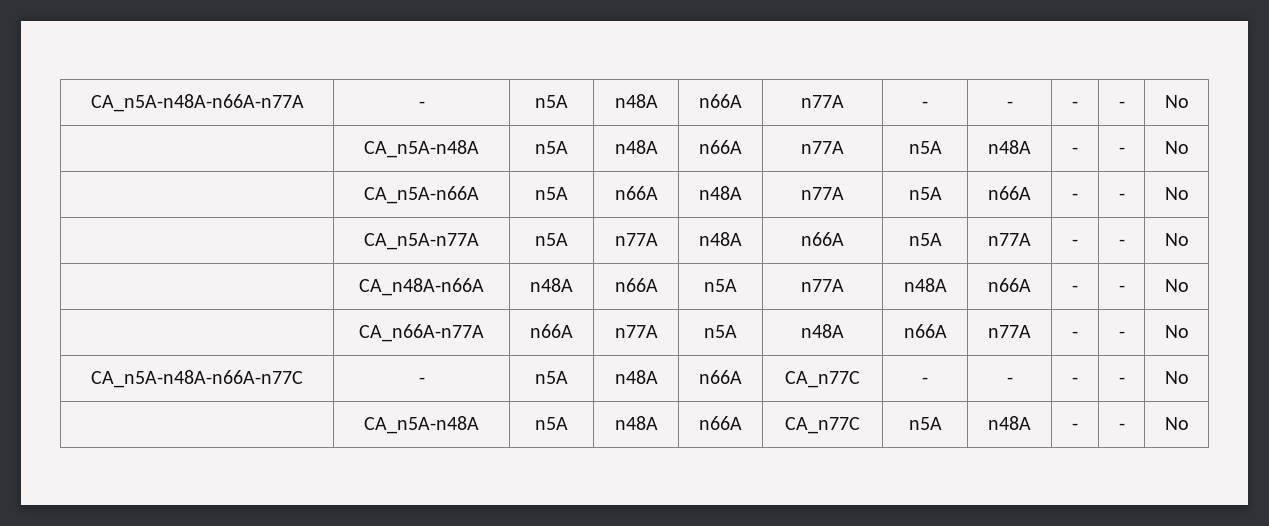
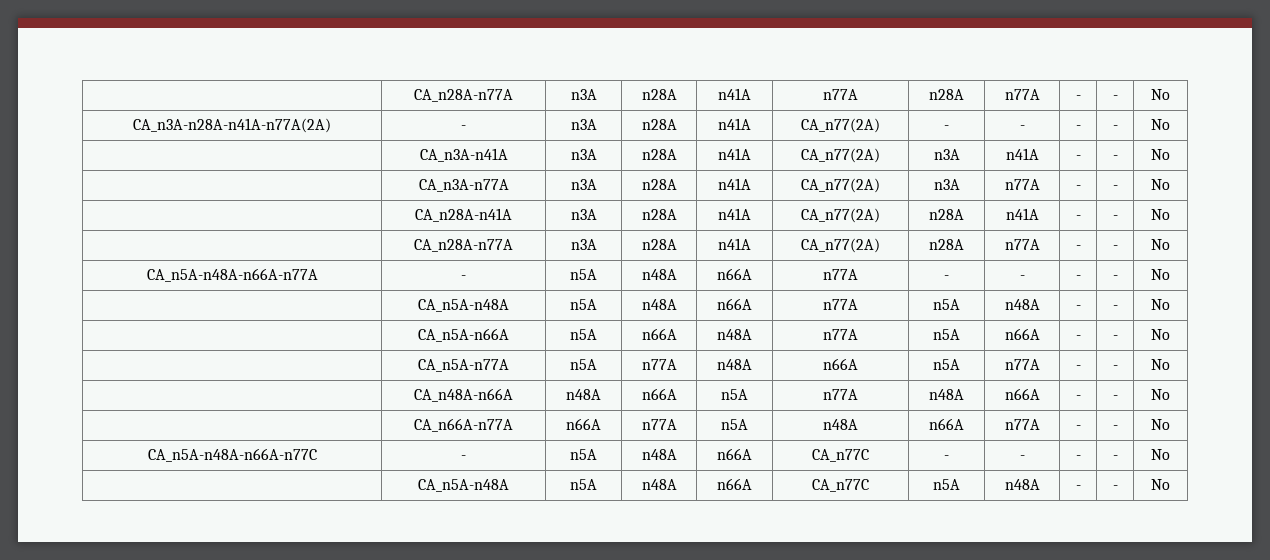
+ | CA_n28A-n77A | n3A | n28A | n41A | n77A | n28A | n77A | - | - | No
+ CA_n3A-n28A-n41A-n77A(2A) | - | n3A | n28A | n41A | CA_n77(2A) | - | - | - | - | No
+ | CA_n3A-n41A | n3A | n28A | n41A | CA_n77(2A) | n3A | n41A | - | - | No
+ | CA_n3A-n77A | n3A | n28A | n41A | CA_n77(2A) | n3A | n77A | - | - | No
+ | CA_n28A-n41A | n3A | n28A | n41A | CA_n77(2A) | n28A | n41A | - | - | No
+ | CA_n28A-n77A | n3A | n28A | n41A | CA_n77(2A) | n28A | n77A | - | - | No

